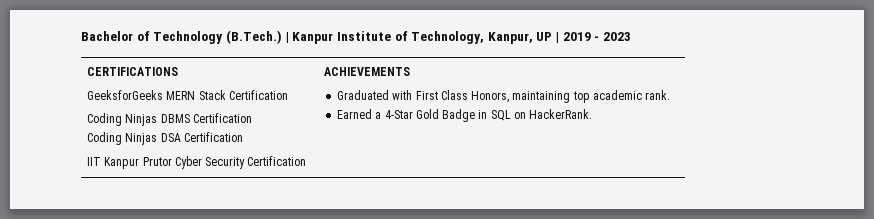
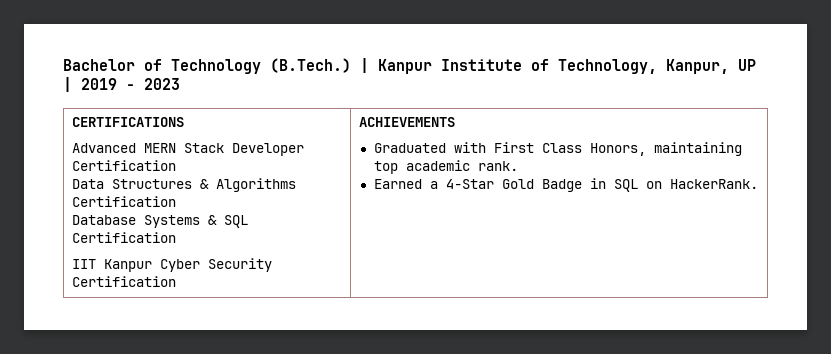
  CERTIFICATIONS
- GeeksforGeeks MERN Stack Certification
- Coding Ninjas DBMS Certification
- Coding Ninjas DSA Certification
- IIT Kanpur Prutor Cyber Security Certification | ACHIEVEMENTS
+ Advanced MERN Stack Developer Certification
+ Data Structures & Algorithms Certification
+ Database Systems & SQL Certification
+ IIT Kanpur Cyber Security Certification | ACHIEVEMENTS

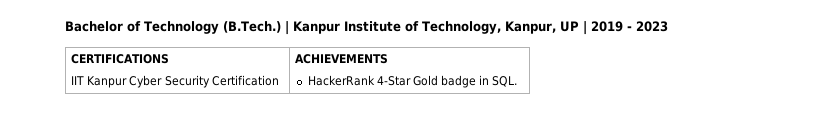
  CERTIFICATIONS
- Advanced MERN Stack Developer Certification
- Data Structures & Algorithms Certification
- Database Systems & SQL Certification
  IIT Kanpur Cyber Security Certification | ACHIEVEMENTS
- Graduated with First Class Honors, maintaining top academic rank.
- Earned a 4-Star Gold Badge in SQL on HackerRank.
+ HackerRank 4-Star Gold badge in SQL.

